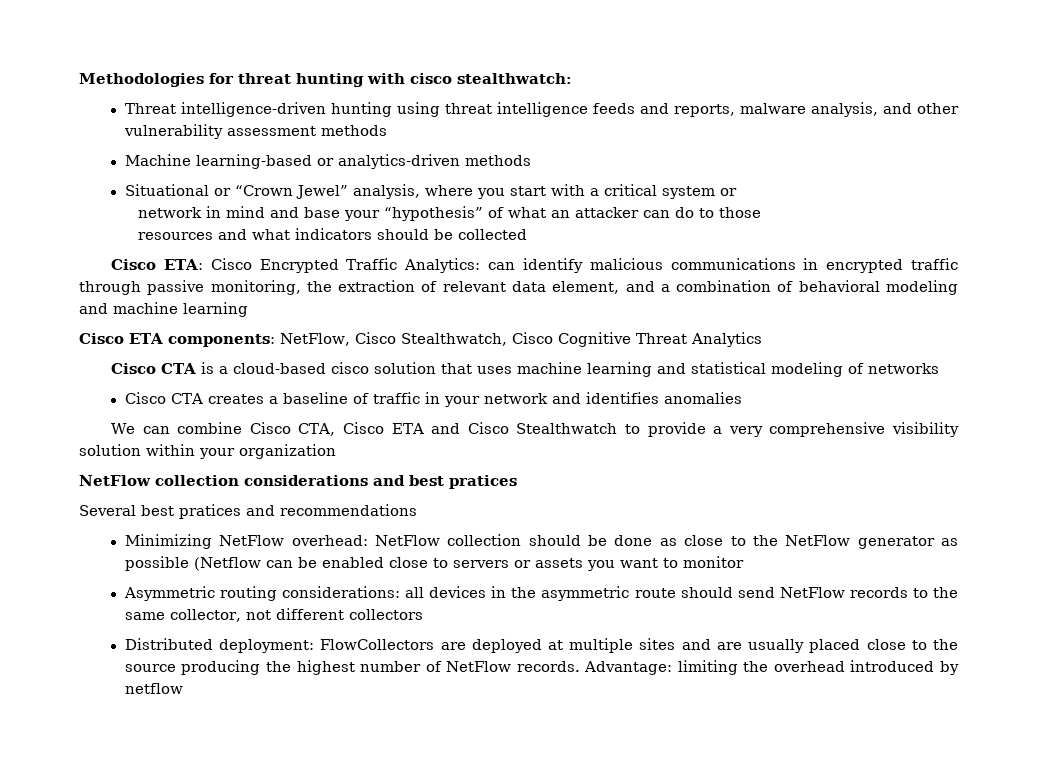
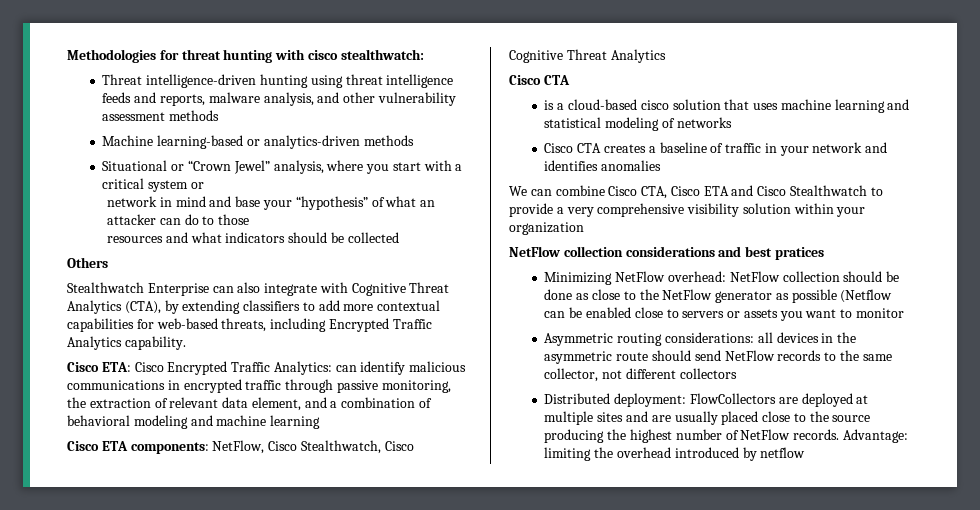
+ Others
+ Stealthwatch Enterprise can also integrate with Cognitive Threat Analytics (CTA), by extending classifiers to add more contextual capabilities for web-based threats, including Encrypted Traffic Analytics capability.
  Cisco ETA components: NetFlow, Cisco Stealthwatch, Cisco Cognitive Threat Analytics
- Cisco CTA is a cloud-based cisco solution that uses machine learning and statistical modeling of networks
+ Cisco CTA
+ is a cloud-based cisco solution that uses machine learning and statistical modeling of networks
- Several best pratices and recommendations

